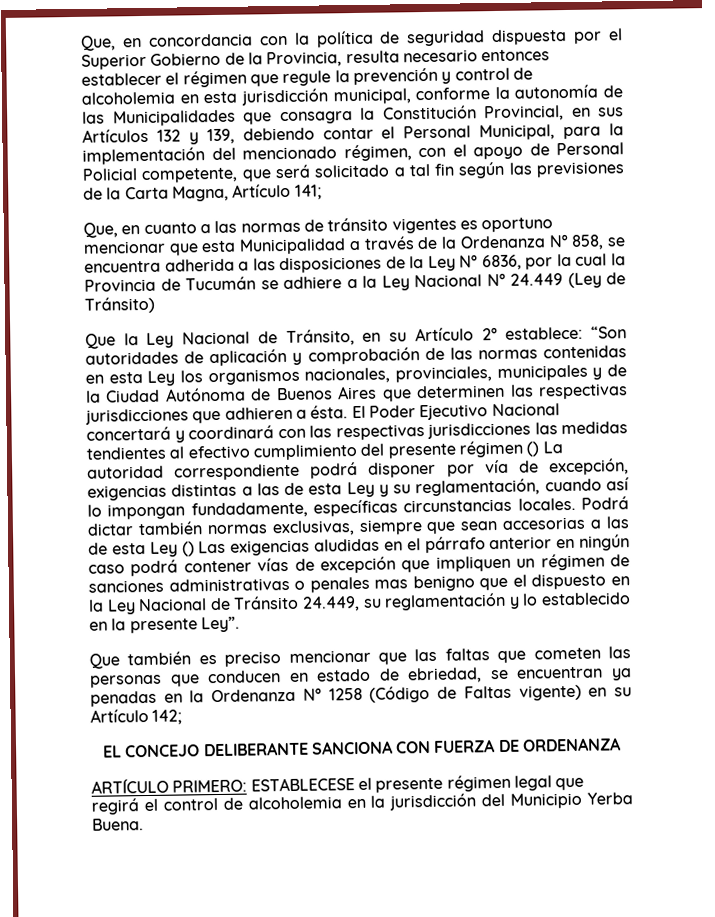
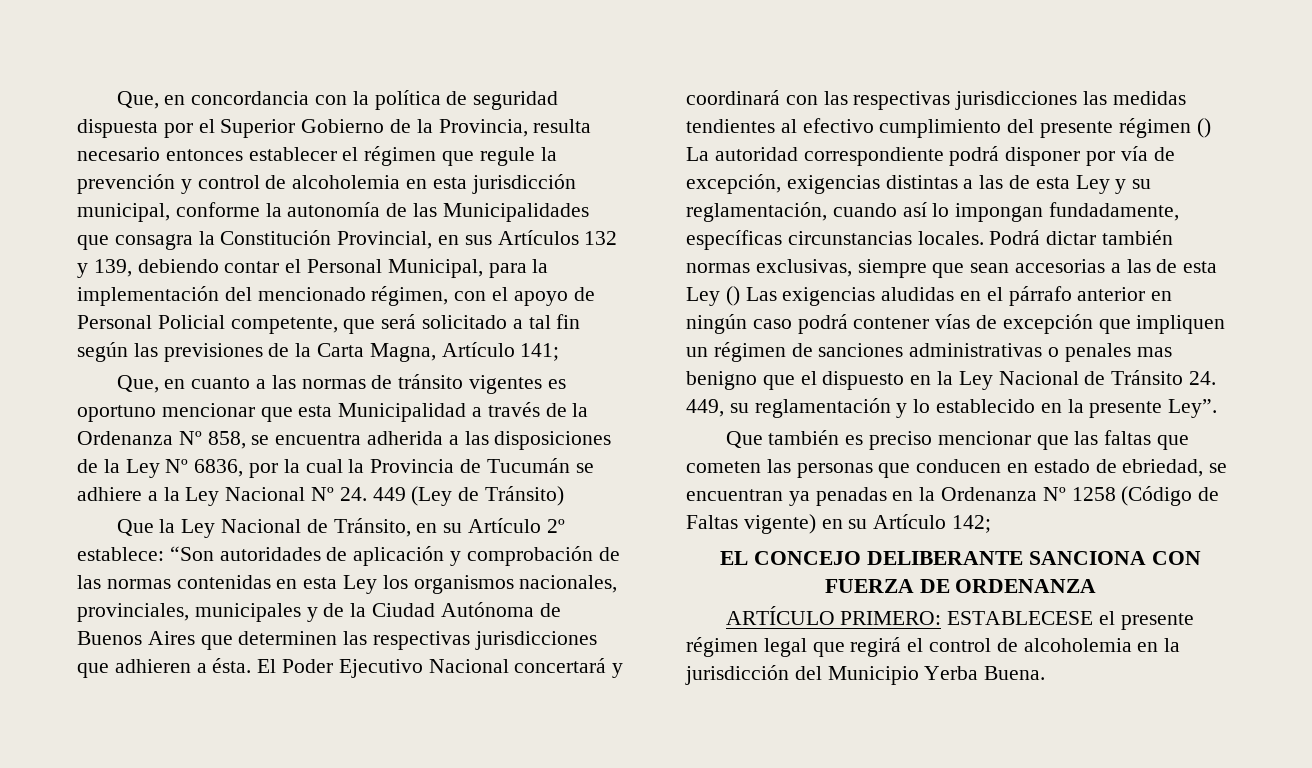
- Que, en cuanto a las normas de tránsito vigentes es oportuno mencionar que esta Municipalidad a través de la Ordenanza Nº 858, se encuentra adherida a las disposiciones de la Ley Nº 6836, por la cual la Provincia de Tucumán se adhiere a la Ley Nacional Nº 24.449 (Ley de Tránsito)
+ Que, en cuanto a las normas de tránsito vigentes es oportuno mencionar que esta Municipalidad a través de la Ordenanza Nº 858, se encuentra adherida a las disposiciones de la Ley Nº 6836, por la cual la Provincia de Tucumán se adhiere a la Ley Nacional Nº 24. 449 (Ley de Tránsito)
- Podrá dictar también normas exclusivas, siempre que sean accesorias a las de esta Ley () Las exigencias aludidas en el párrafo anterior en ningún caso podrá contener vías de excepción que impliquen un régimen de sanciones administrativas o penales mas benigno que el dispuesto en la Ley Nacional de Tránsito 24.449, su reglamentación y lo establecido en la presente Ley”.
+ Podrá dictar también normas exclusivas, siempre que sean accesorias a las de esta Ley () Las exigencias aludidas en el párrafo anterior en ningún caso podrá contener vías de excepción que impliquen un régimen de sanciones administrativas o penales mas benigno que el dispuesto en la Ley Nacional de Tránsito 24. 449, su reglamentación y lo establecido en la presente Ley”.

